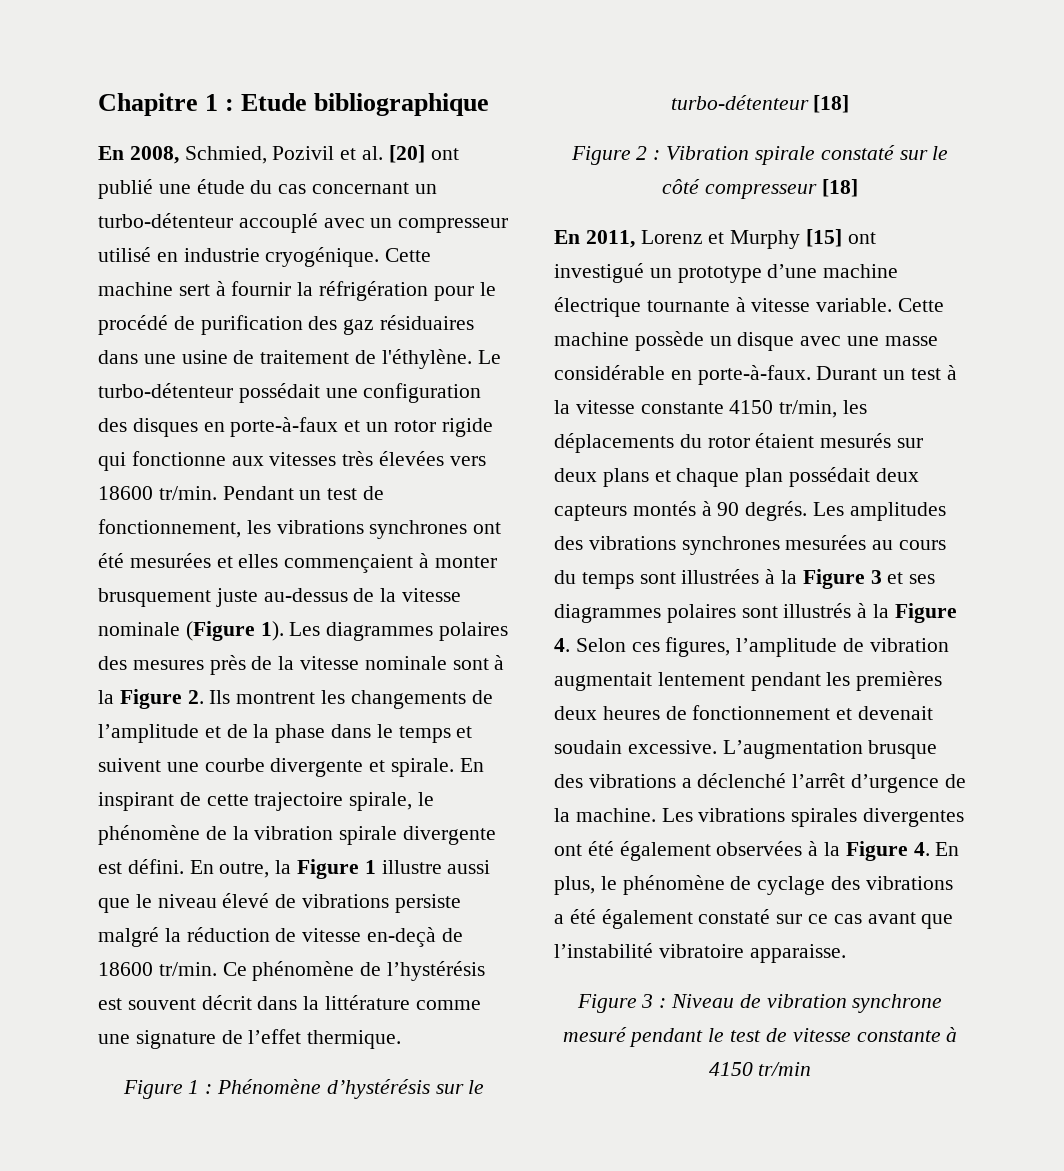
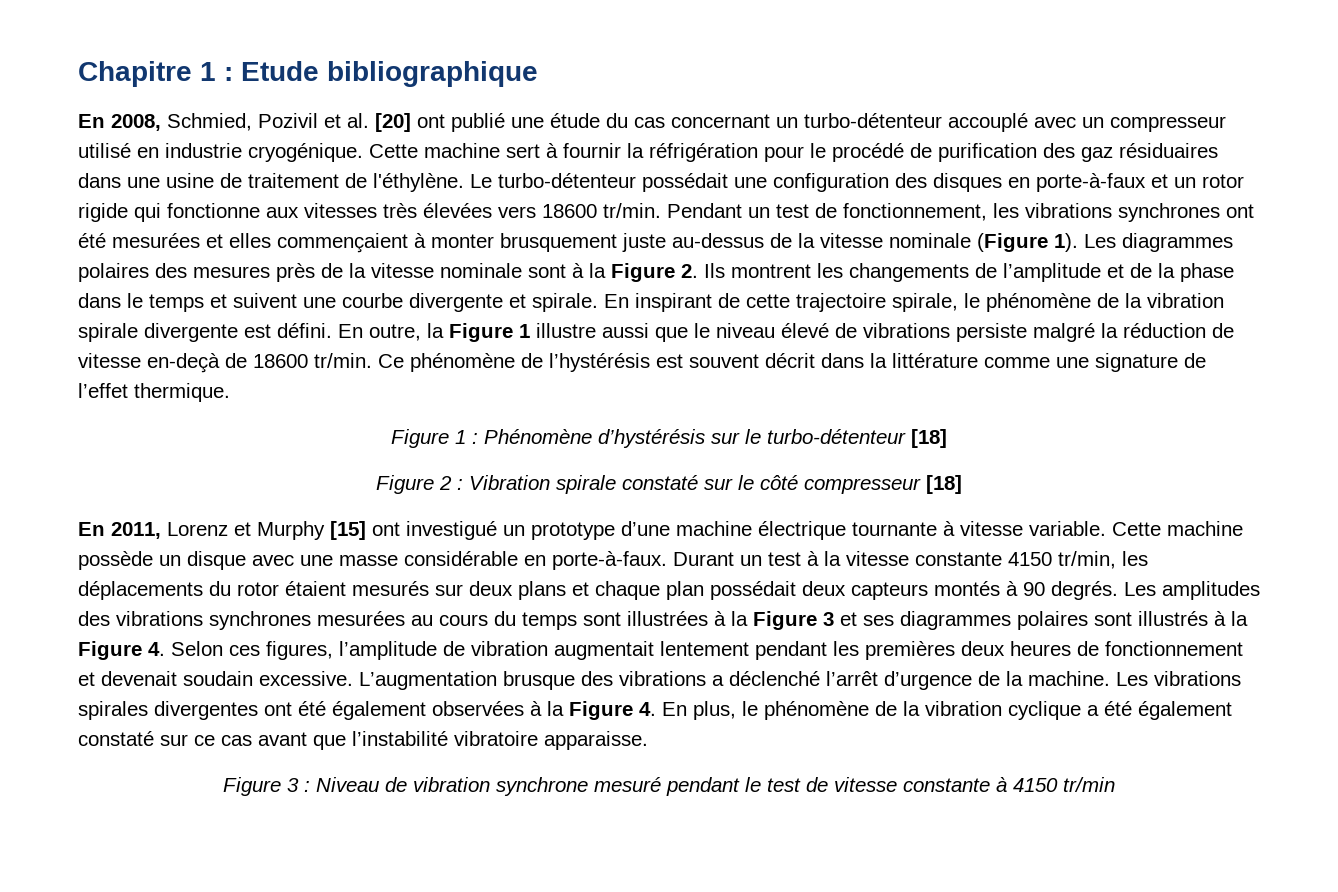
- Les vibrations spirales divergentes ont été également observées à la Figure 4. En plus, le phénomène de cyclage des vibrations a été également constaté sur ce cas avant que l’instabilité vibratoire apparaisse.
+ Les vibrations spirales divergentes ont été également observées à la Figure 4. En plus, le phénomène de la vibration cyclique a été également constaté sur ce cas avant que l’instabilité vibratoire apparaisse.

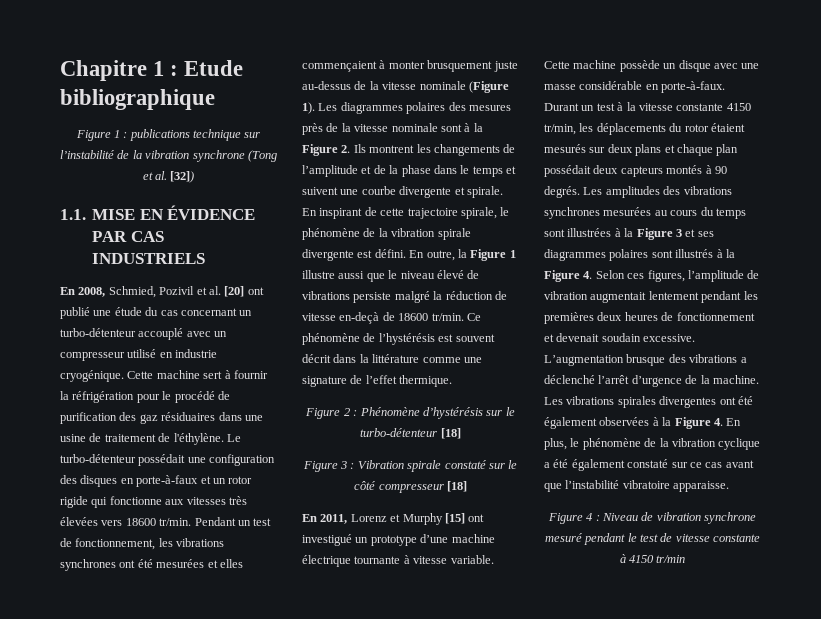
+ Figure 1 : publications technique sur l’instabilité de la vibration synchrone (Tong et al. [32])
+ 1.1. MISE EN ÉVIDENCE PAR CAS INDUSTRIELS
- Figure 1 : Phénomène d’hystérésis sur le turbo-détenteur [18]
+ Figure 2 : Phénomène d’hystérésis sur le turbo-détenteur [18]
- Figure 2 : Vibration spirale constaté sur le côté compresseur [18]
+ Figure 3 : Vibration spirale constaté sur le côté compresseur [18]
- Figure 3 : Niveau de vibration synchrone mesuré pendant le test de vitesse constante à 4150 tr/min
+ Figure 4 : Niveau de vibration synchrone mesuré pendant le test de vitesse constante à 4150 tr/min

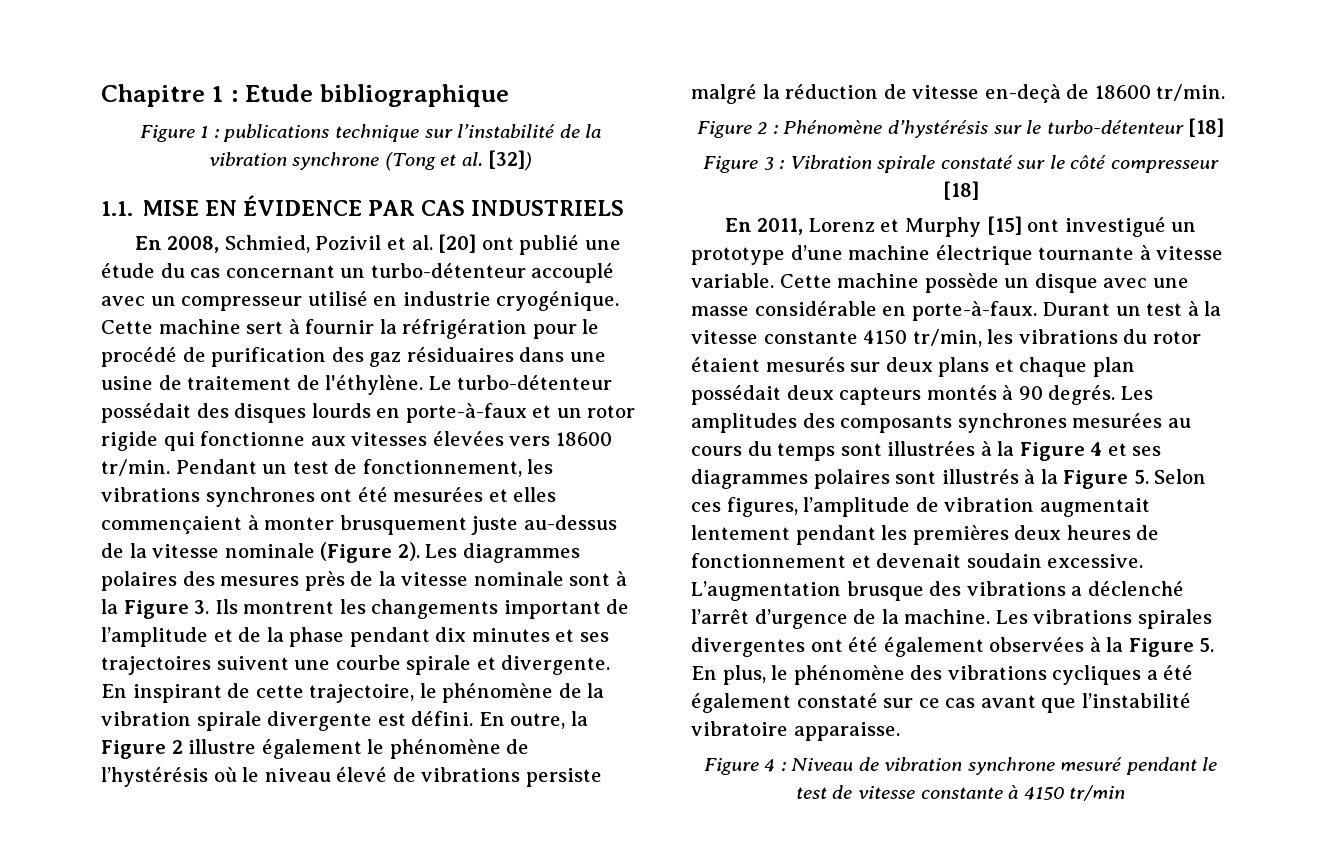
- Le turbo-détenteur possédait une configuration des disques en porte-à-faux et un rotor rigide qui fonctionne aux vitesses très élevées vers 18600 tr/min.
+ Le turbo-détenteur possédait des disques lourds en porte-à-faux et un rotor rigide qui fonctionne aux vitesses élevées vers 18600 tr/min.
- Pendant un test de fonctionnement, les vibrations synchrones ont été mesurées et elles commençaient à monter brusquement juste au-dessus de la vitesse nominale (Figure 1).
+ Pendant un test de fonctionnement, les vibrations synchrones ont été mesurées et elles commençaient à monter brusquement juste au-dessus de la vitesse nominale (Figure 2).
- Les diagrammes polaires des mesures près de la vitesse nominale sont à la Figure 2. Ils montrent les changements de l’amplitude et de la phase dans le temps et suivent une courbe divergente et spirale.
+ Les diagrammes polaires des mesures près de la vitesse nominale sont à la Figure 3. Ils montrent les changements important de l’amplitude et de la phase pendant dix minutes et ses trajectoires suivent une courbe spirale et divergente.
- En inspirant de cette trajectoire spirale, le phénomène de la vibration spirale divergente est défini.
+ En inspirant de cette trajectoire, le phénomène de la vibration spirale divergente est défini.
- En outre, la Figure 1 illustre aussi que le niveau élevé de vibrations persiste malgré la réduction de vitesse en-deçà de 18600 tr/min. Ce phénomène de l’hystérésis est souvent décrit dans la littérature comme une signature de l’effet thermique.
+ En outre, la Figure 2 illustre également le phénomène de l’hystérésis où le niveau élevé de vibrations persiste malgré la réduction de vitesse en-deçà de 18600 tr/min.
- Durant un test à la vitesse constante 4150 tr/min, les déplacements du rotor étaient mesurés sur deux plans et chaque plan possédait deux capteurs montés à 90 degrés.
+ Durant un test à la vitesse constante 4150 tr/min, les vibrations du rotor étaient mesurés sur deux plans et chaque plan possédait deux capteurs montés à 90 degrés.
- Les amplitudes des vibrations synchrones mesurées au cours du temps sont illustrées à la Figure 3 et ses diagrammes polaires sont illustrés à la Figure 4. Selon ces figures, l’amplitude de vibration augmentait lentement pendant les premières deux heures de fonctionnement et devenait soudain excessive.
+ Les amplitudes des composants synchrones mesurées au cours du temps sont illustrées à la Figure 4 et ses diagrammes polaires sont illustrés à la Figure 5. Selon ces figures, l’amplitude de vibration augmentait lentement pendant les premières deux heures de fonctionnement et devenait soudain excessive.
- Les vibrations spirales divergentes ont été également observées à la Figure 4. En plus, le phénomène de la vibration cyclique a été également constaté sur ce cas avant que l’instabilité vibratoire apparaisse.
+ Les vibrations spirales divergentes ont été également observées à la Figure 5. En plus, le phénomène des vibrations cycliques a été également constaté sur ce cas avant que l’instabilité vibratoire apparaisse.

